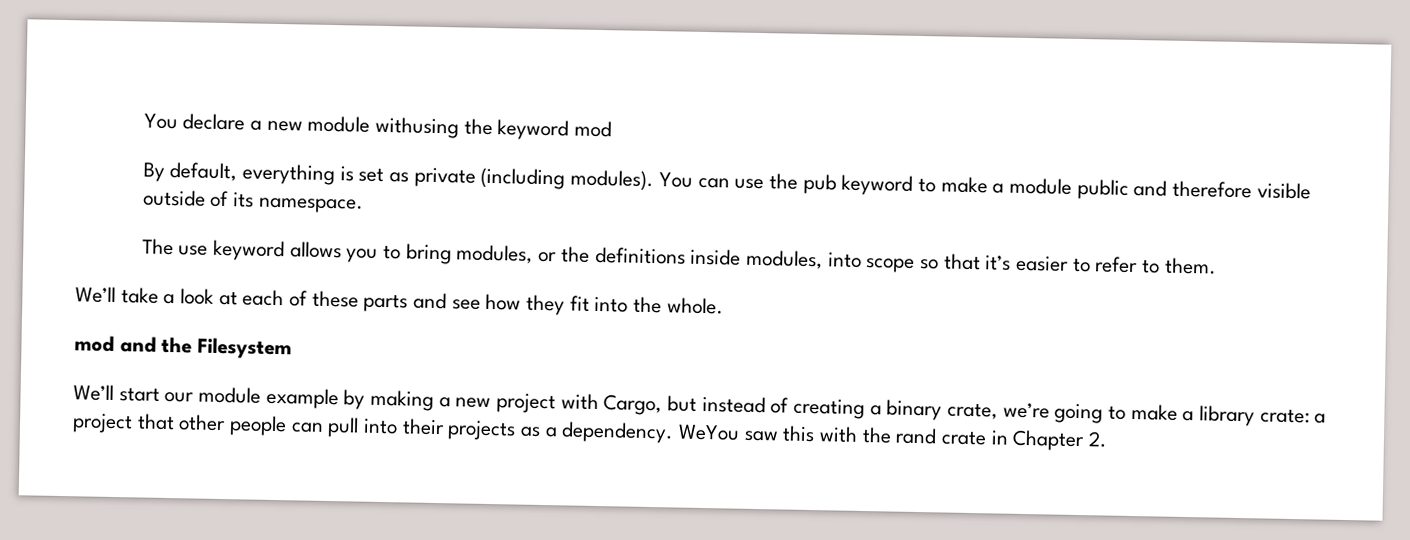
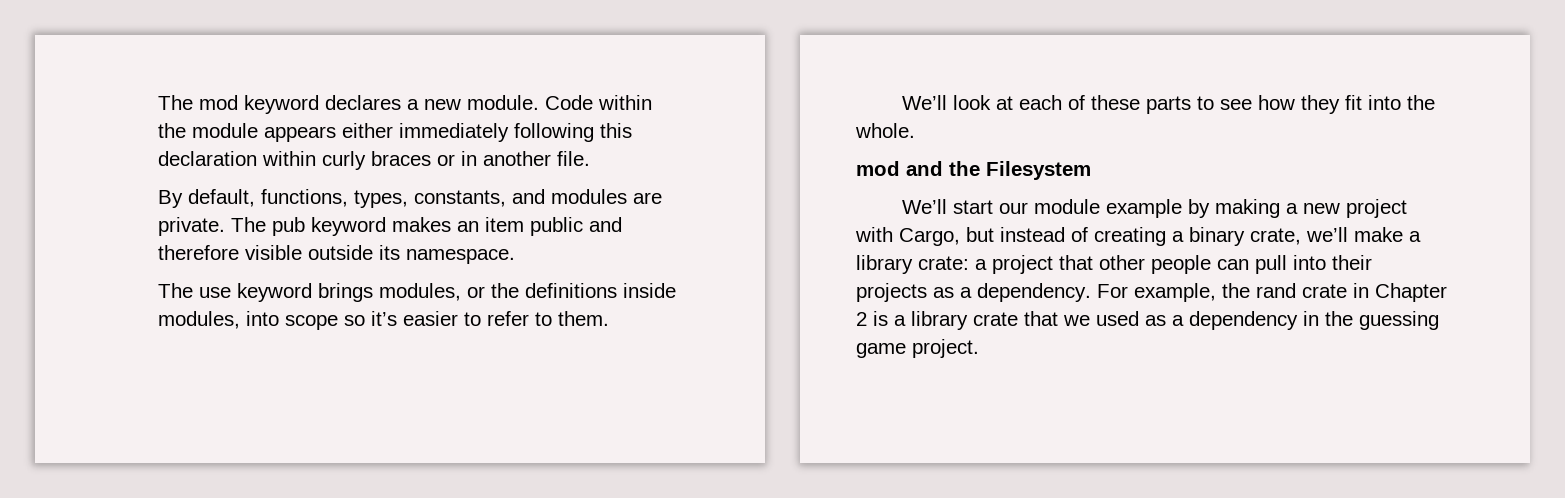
- You declare a new module withusing the keyword mod
- By default, everything is set as private (including modules). You can use the pub keyword to make a module public and therefore visible outside of its namespace.
+ The mod keyword declares a new module. Code within the module appears either immediately following this declaration within curly braces or in another file.
+ By default, functions, types, constants, and modules are private. The pub keyword makes an item public and therefore visible outside its namespace.
- The use keyword allows you to bring modules, or the definitions inside modules, into scope so that it’s easier to refer to them.
+ The use keyword brings modules, or the definitions inside modules, into scope so it’s easier to refer to them.
- We’ll take a look at each of these parts and see how they fit into the whole.
+ We’ll look at each of these parts to see how they fit into the whole.
- We’ll start our module example by making a new project with Cargo, but instead of creating a binary crate, we’re going to make a library crate: a project that other people can pull into their projects as a dependency.
+ We’ll start our module example by making a new project with Cargo, but instead of creating a binary crate, we’ll make a library crate: a project that other people can pull into their projects as a dependency.
- WeYou saw this with the rand crate in Chapter 2.
+ For example, the rand crate in Chapter 2 is a library crate that we used as a dependency in the guessing game project.

